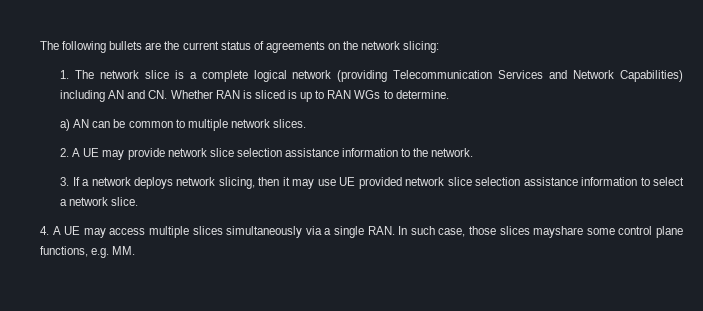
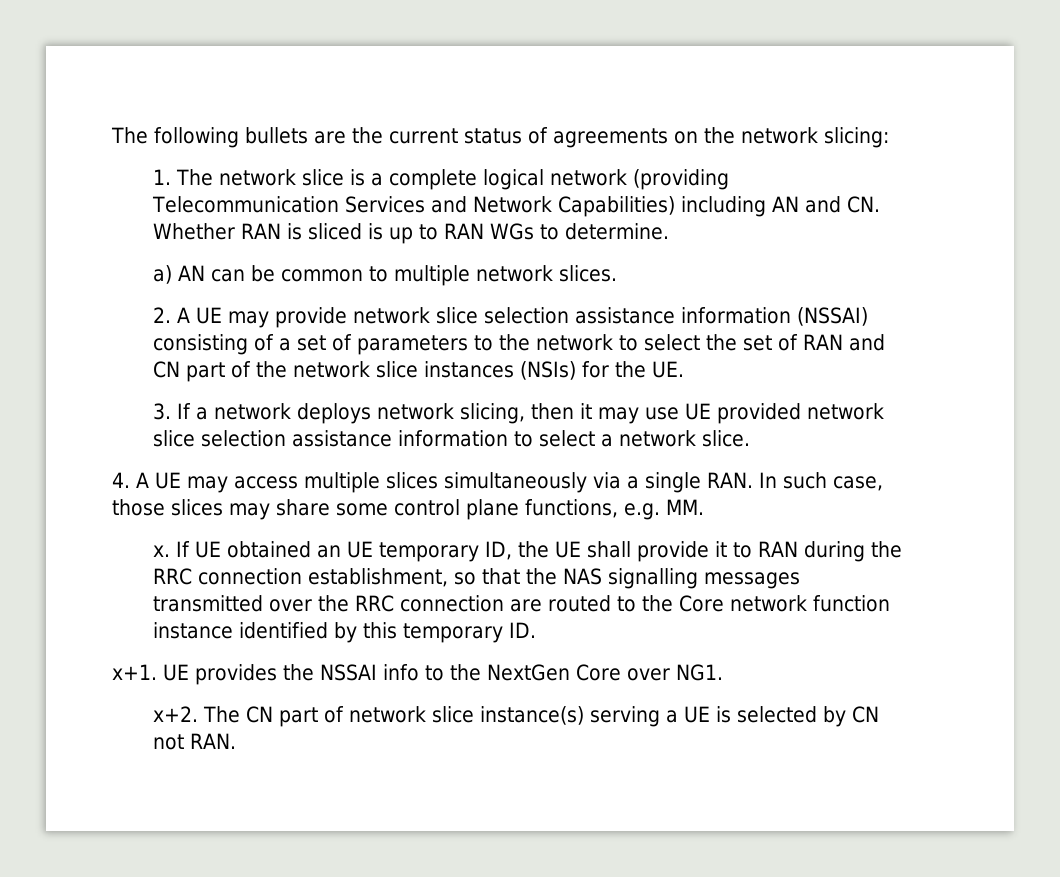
- 2. A UE may provide network slice selection assistance information to the network.
+ 2. A UE may provide network slice selection assistance information (NSSAI) consisting of a set of parameters to the network to select the set of RAN and CN part of the network slice instances (NSIs) for the UE.
- 4. A UE may access multiple slices simultaneously via a single RAN. In such case, those slices mayshare some control plane functions, e.g. MM.
+ 4. A UE may access multiple slices simultaneously via a single RAN. In such case, those slices may share some control plane functions, e.g. MM.
+ x. If UE obtained an UE temporary ID, the UE shall provide it to RAN during the RRC connection establishment, so that the NAS signalling messages transmitted over the RRC connection are routed to the Core network function instance identified by this temporary ID.
+ x+1. UE provides the NSSAI info to the NextGen Core over NG1.
+ x+2. The CN part of network slice instance(s) serving a UE is selected by CN not RAN.

